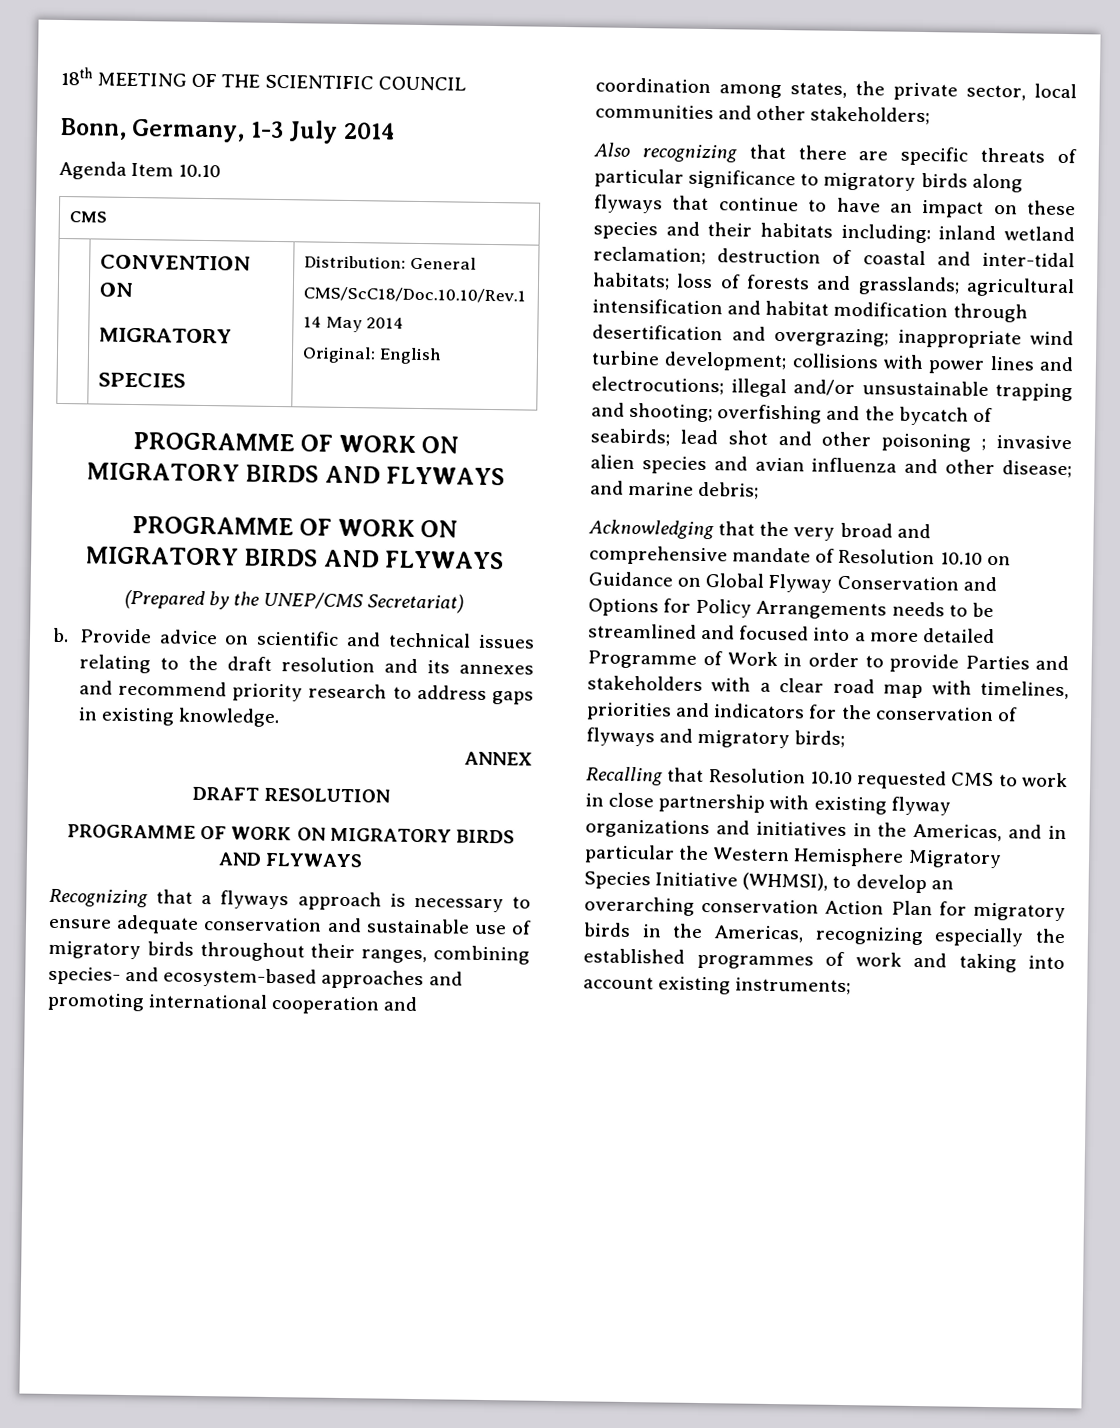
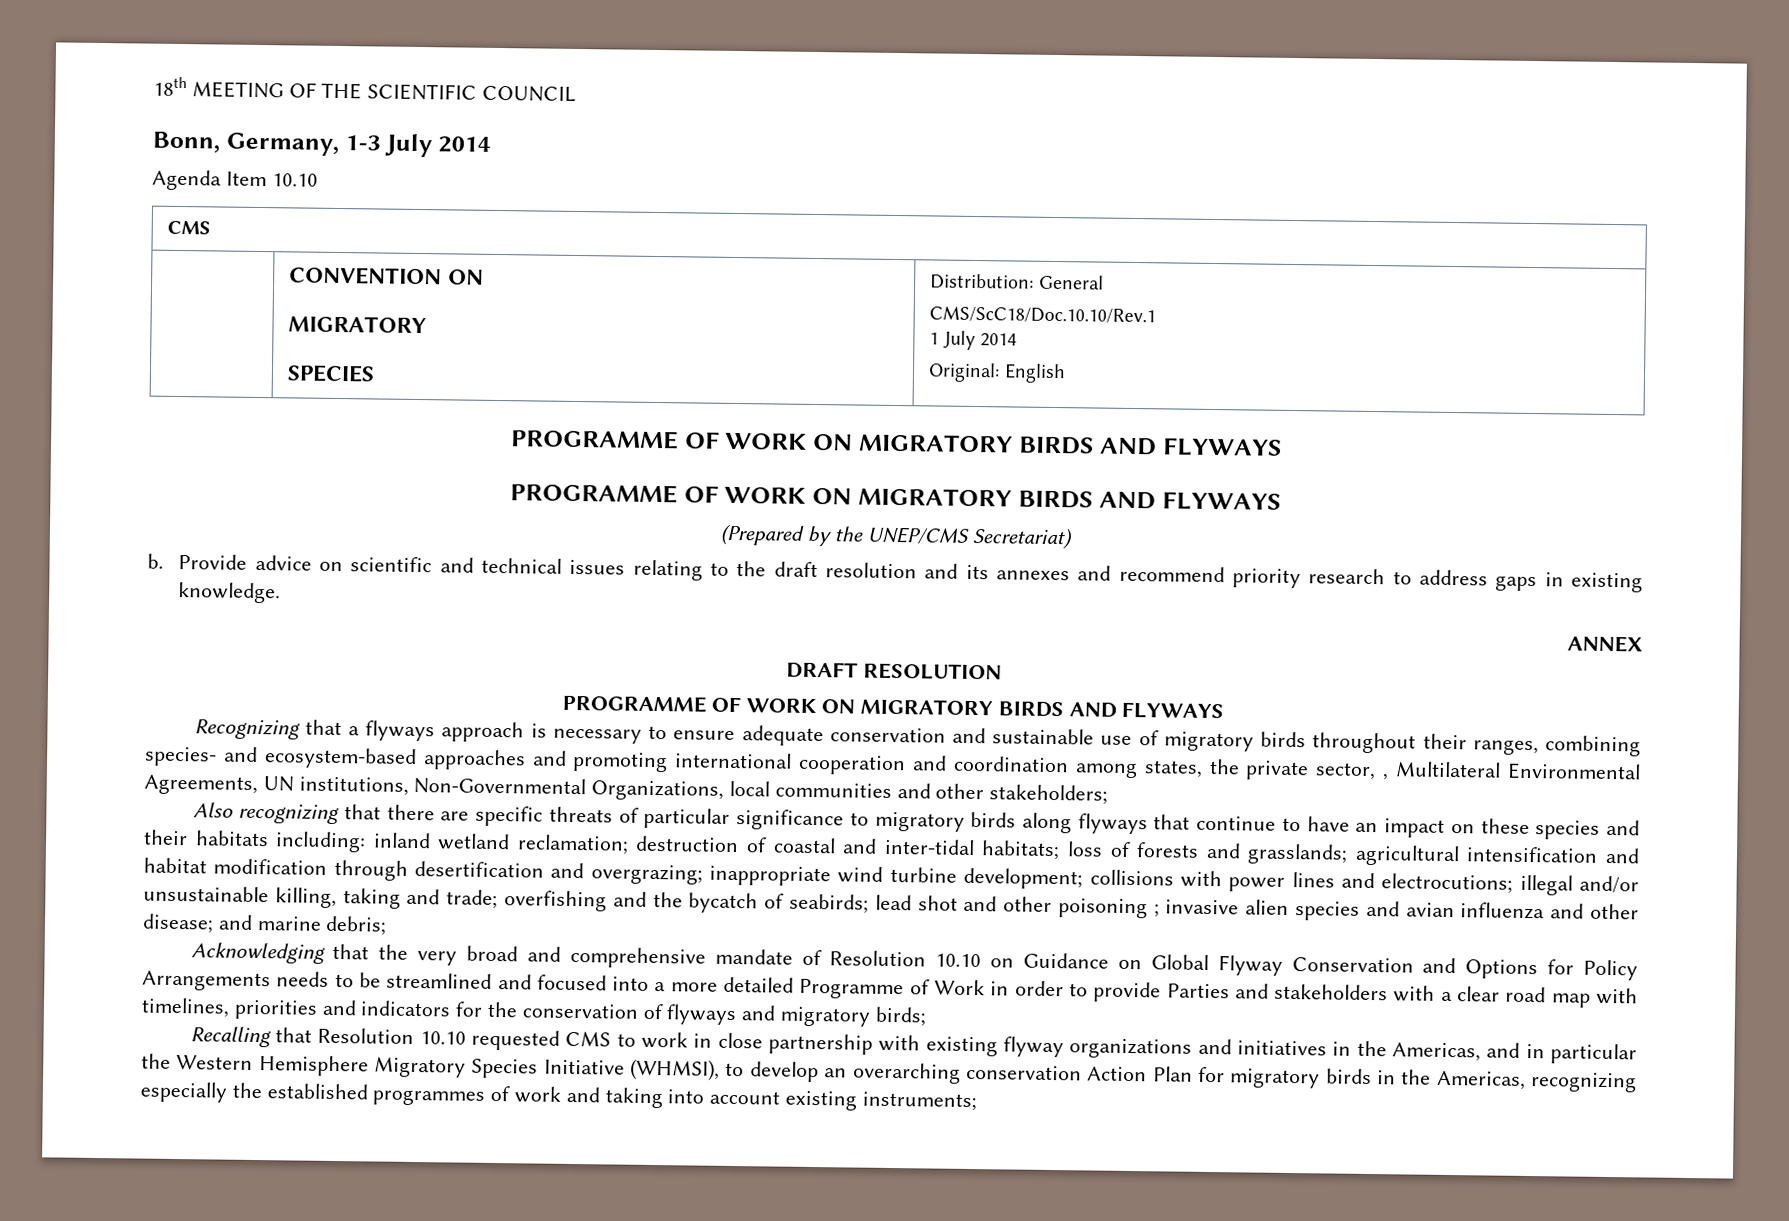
  | CONVENTION ON
  MIGRATORY
  SPECIES | Distribution: General
  CMS/ScC18/Doc.10.10/Rev.1
- 14 May 2014
+ 1 July 2014
- Recognizing that a flyways approach is necessary to ensure adequate conservation and sustainable use of migratory birds throughout their ranges, combining species- and ecosystem-based approaches and promoting international cooperation and coordination among states, the private sector, local communities and other stakeholders;
+ Recognizing that a flyways approach is necessary to ensure adequate conservation and sustainable use of migratory birds throughout their ranges, combining species- and ecosystem-based approaches and promoting international cooperation and coordination among states, the private sector, , Multilateral Environmental Agreements, UN institutions, Non-Governmental Organizations, local communities and other stakeholders;
- illegal and/or unsustainable trapping and shooting;
+ illegal and/or unsustainable killing, taking and trade;

